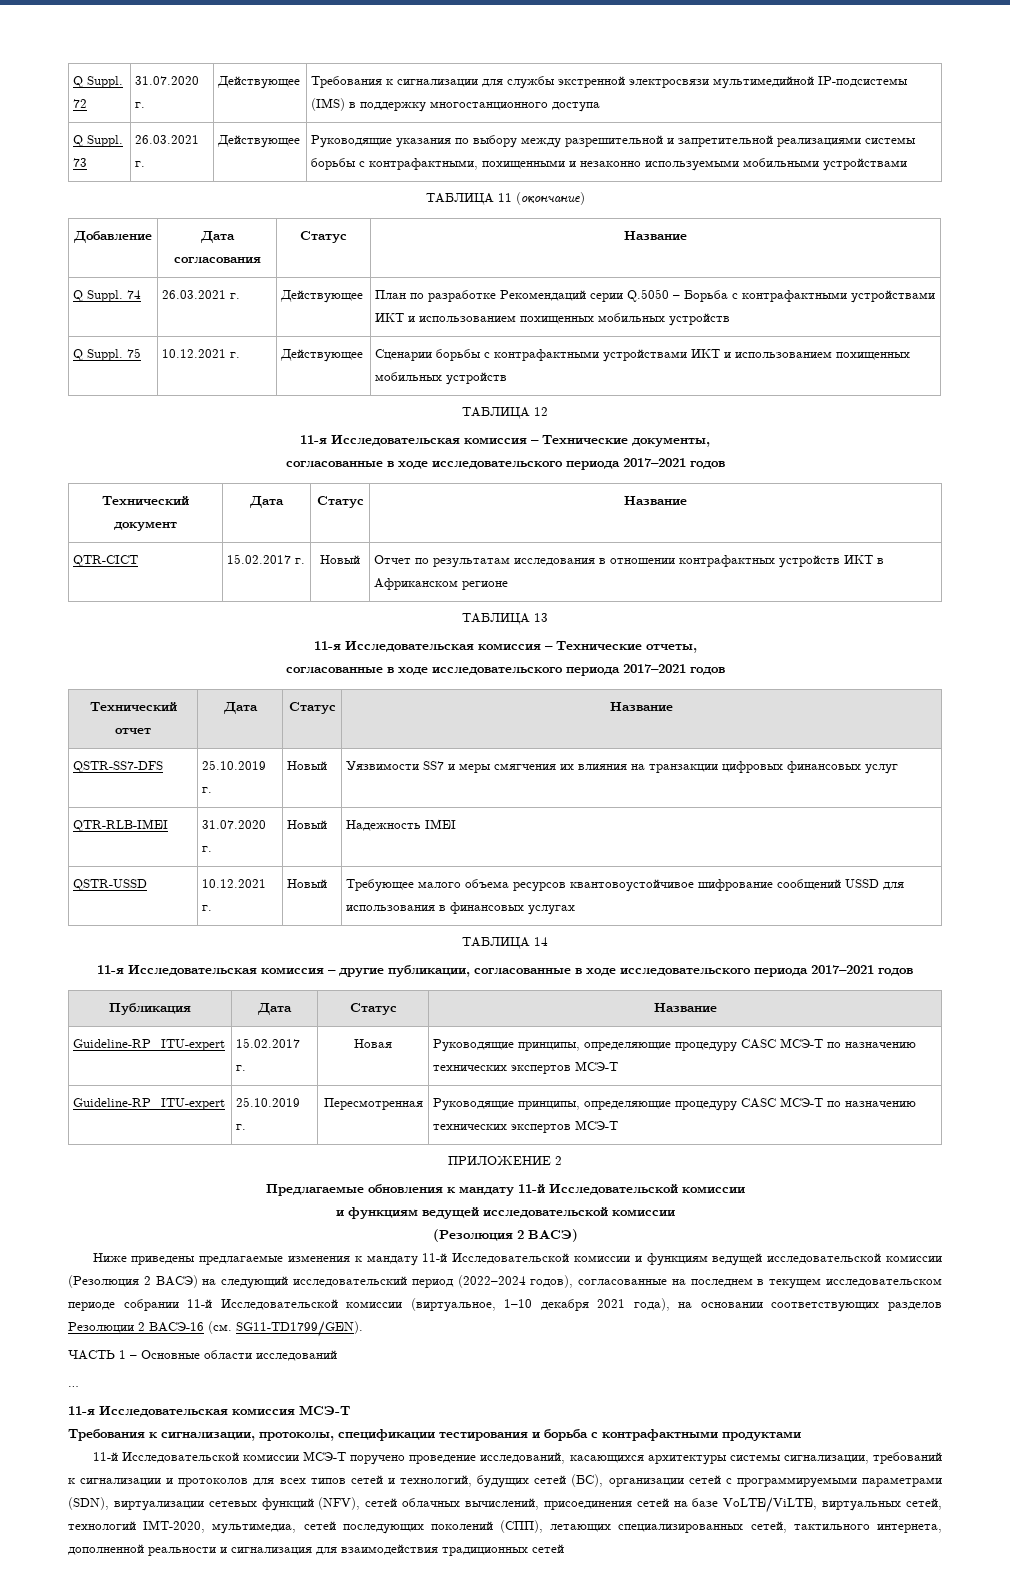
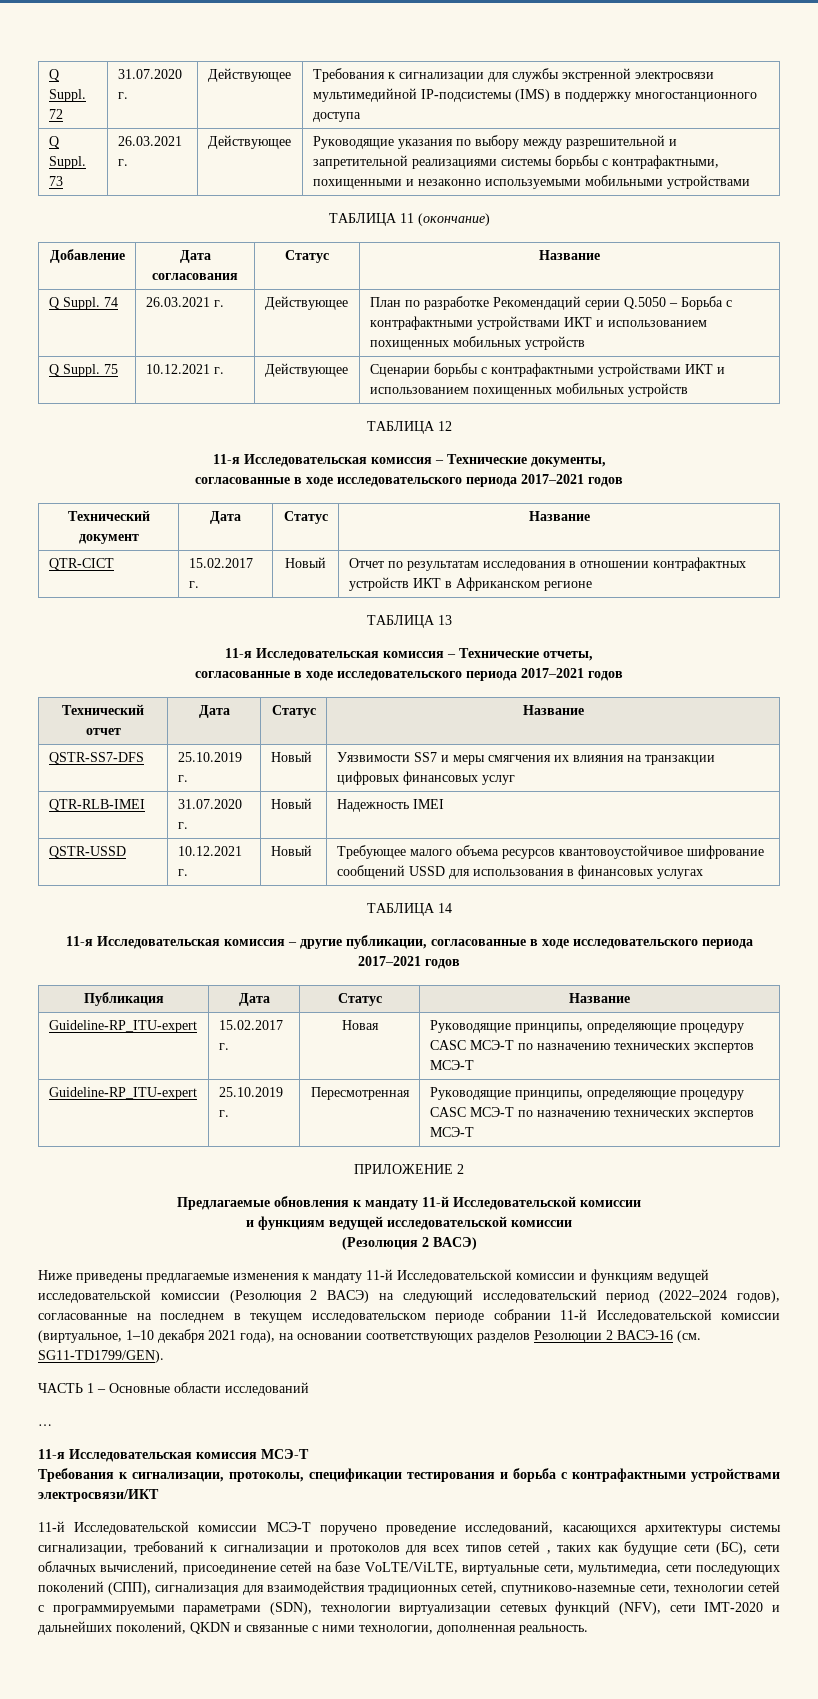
- Требования к сигнализации, протоколы, спецификации тестирования и борьба с контрафактными продуктами
+ Требования к сигнализации, протоколы, спецификации тестирования и борьба с контрафактными устройствами электросвязи/ИКТ
- 11-й Исследовательской комиссии МСЭ-Т поручено проведение исследований, касающихся архитектуры системы сигнализации, требований к сигнализации и протоколов для всех типов сетей и технологий, будущих сетей (БС), организации сетей с программируемыми параметрами (SDN), виртуализации сетевых функций (NFV), сетей облачных вычислений, присоединения сетей на базе VoLTE/ViLTE, виртуальных сетей, технологий IMT-2020, мультимедиа, сетей последующих поколений (СПП), летающих специализированных сетей, тактильного интернета, дополненной реальности и сигнализация для взаимодействия традиционных сетей
+ 11-й Исследовательской комиссии МСЭ-Т поручено проведение исследований, касающихся архитектуры системы сигнализации, требований к сигнализации и протоколов для всех типов сетей , таких как будущие сети (БС), сети облачных вычислений, присоединение сетей на базе VoLTE/ViLTE, виртуальные сети, мультимедиа, сети последующих поколений (СПП), сигнализация для взаимодействия традиционных сетей, спутниково-наземные сети, технологии сетей с программируемыми параметрами (SDN), технологии виртуализации сетевых функций (NFV), сети IMT-2020 и дальнейших поколений, QKDN и связанные с ними технологии, дополненная реальность.

